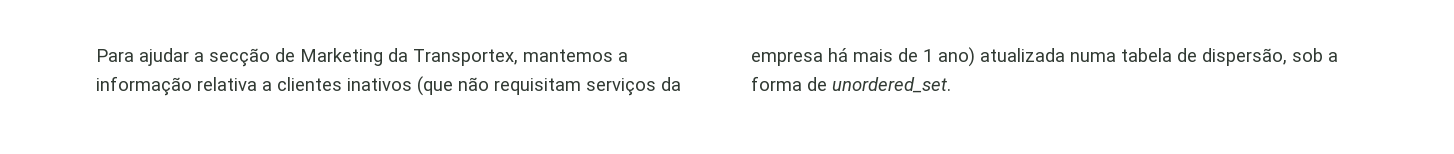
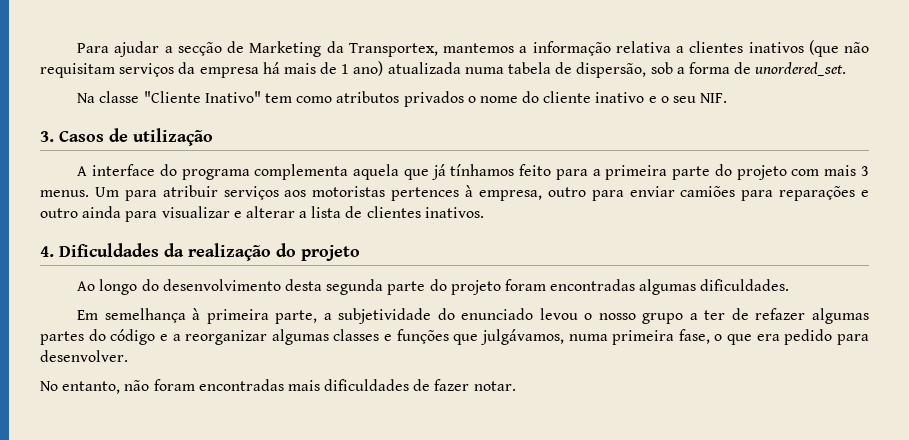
+ Na classe "Cliente Inativo" tem como atributos privados o nome do cliente inativo e o seu NIF.
+ 3. Casos de utilização
+ A interface do programa complementa aquela que já tínhamos feito para a primeira parte do projeto com mais 3 menus. Um para atribuir serviços aos motoristas pertences à empresa, outro para enviar camiões para reparações e outro ainda para visualizar e alterar a lista de clientes inativos.
+ 4. Dificuldades da realização do projeto
+ Ao longo do desenvolvimento desta segunda parte do projeto foram encontradas algumas dificuldades.
+ Em semelhança à primeira parte, a subjetividade do enunciado levou o nosso grupo a ter de refazer algumas partes do código e a reorganizar algumas classes e funções que julgávamos, numa primeira fase, o que era pedido para desenvolver.
+ No entanto, não foram encontradas mais dificuldades de fazer notar.

